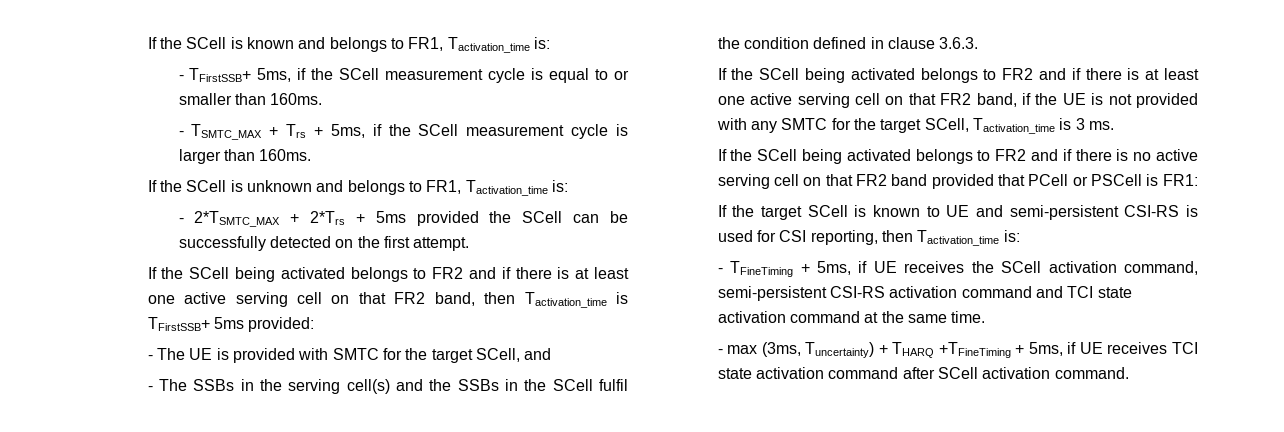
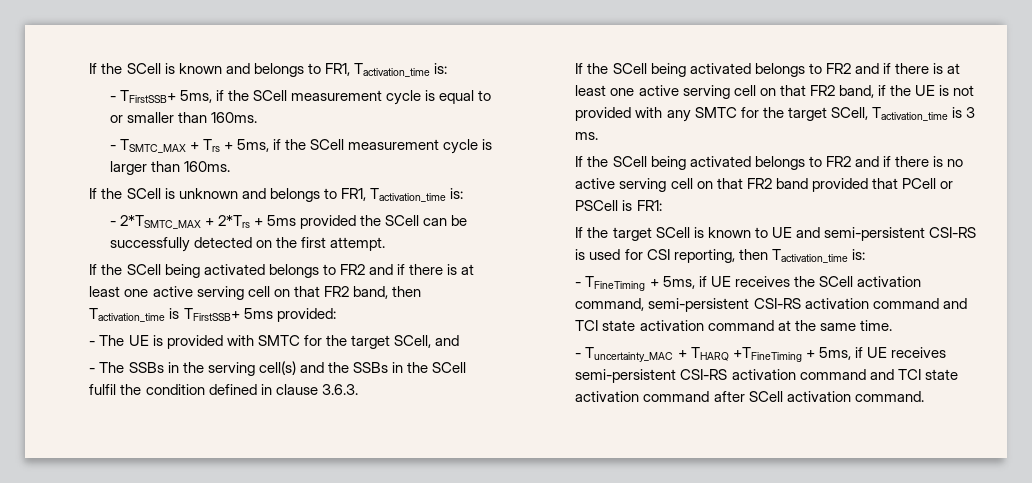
- - max (3ms, Tuncertainty) + THARQ +TFineTiming + 5ms, if UE receives TCI state activation command after SCell activation command.
+ - Tuncertainty_MAC + THARQ +TFineTiming + 5ms, if UE receives semi-persistent CSI-RS activation command and TCI state activation command after SCell activation command.

